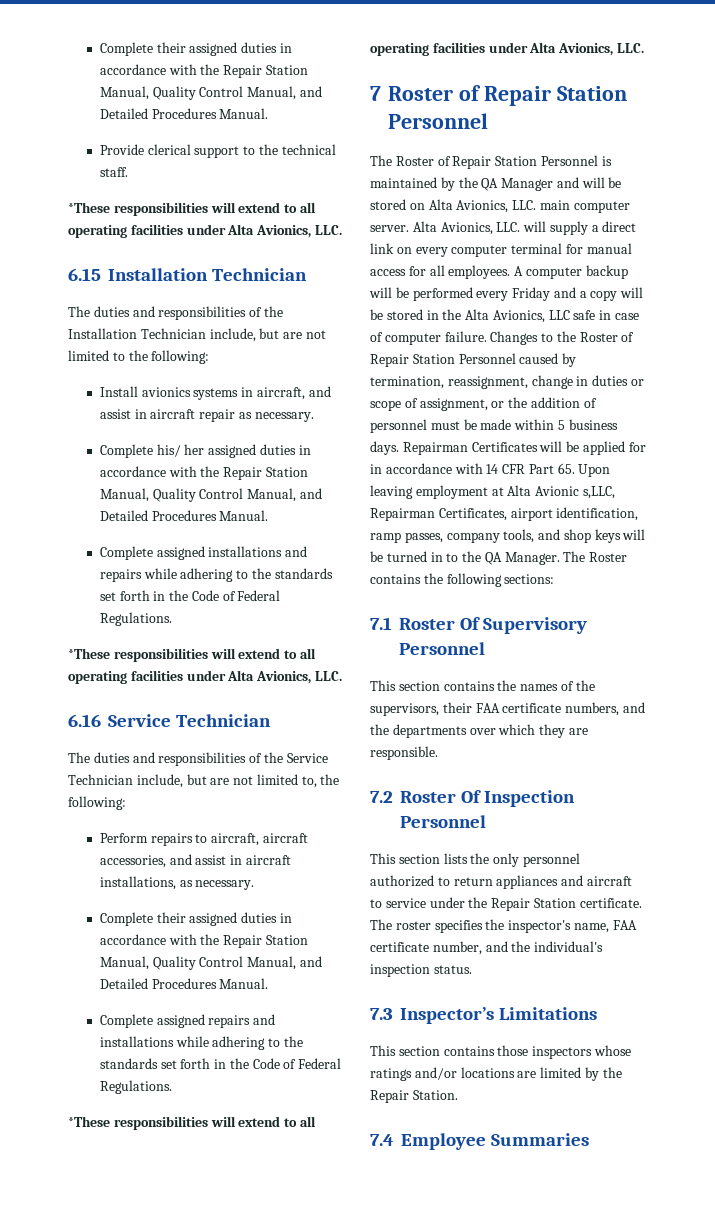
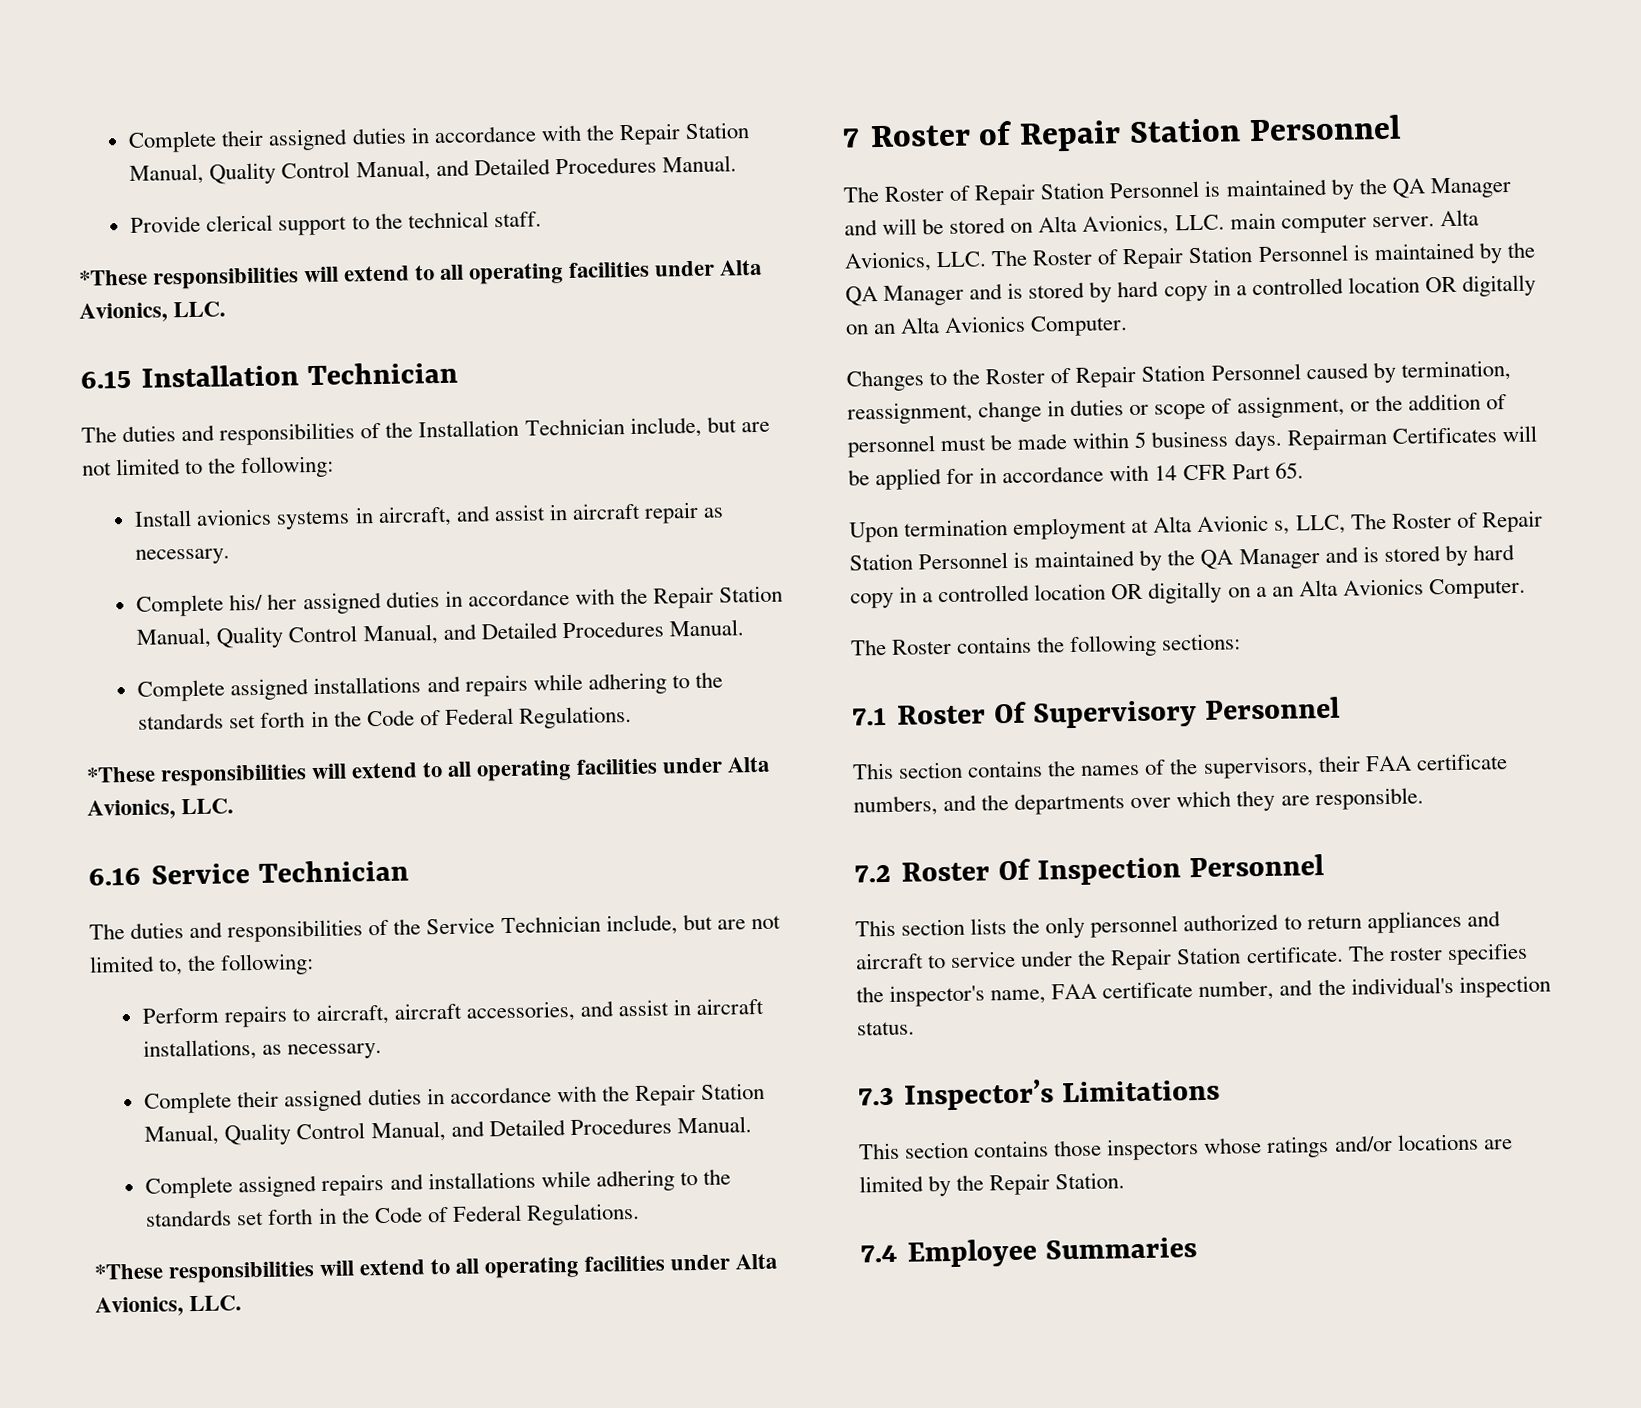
- Alta Avionics, LLC. will supply a direct link on every computer terminal for manual access for all employees. A computer backup will be performed every Friday and a copy will be stored in the Alta Avionics, LLC safe in case of computer failure. Changes to the Roster of Repair Station Personnel caused by termination, reassignment, change in duties or scope of assignment, or the addition of personnel must be made within 5 business days.
+ Alta Avionics, LLC. The Roster of Repair Station Personnel is maintained by the QA Manager and is stored by hard copy in a controlled location OR digitally on an Alta Avionics Computer.
+ Changes to the Roster of Repair Station Personnel caused by termination, reassignment, change in duties or scope of assignment, or the addition of personnel must be made within 5 business days.
- Repairman Certificates will be applied for in accordance with 14 CFR Part 65. Upon leaving employment at Alta Avionic s,LLC, Repairman Certificates, airport identification, ramp passes, company tools, and shop keys will be turned in to the QA Manager. The Roster contains the following sections:
+ Repairman Certificates will be applied for in accordance with 14 CFR Part 65.
+ Upon termination employment at Alta Avionic s, LLC, The Roster of Repair Station Personnel is maintained by the QA Manager and is stored by hard copy in a controlled location OR digitally on a an Alta Avionics Computer.
+ The Roster contains the following sections:

